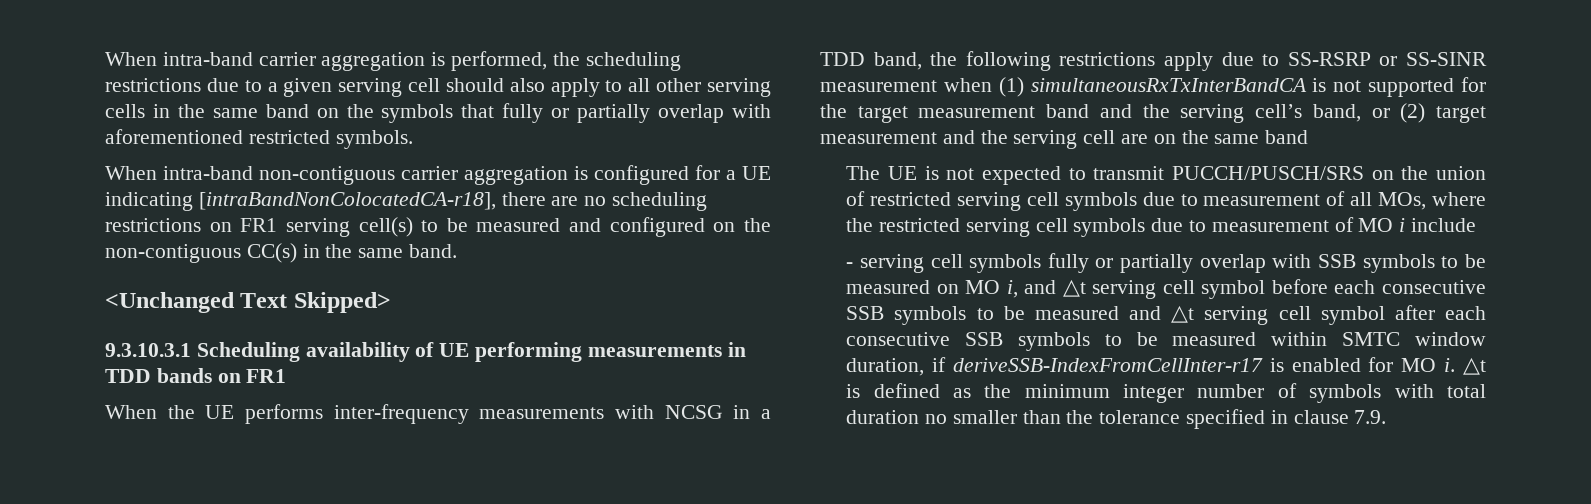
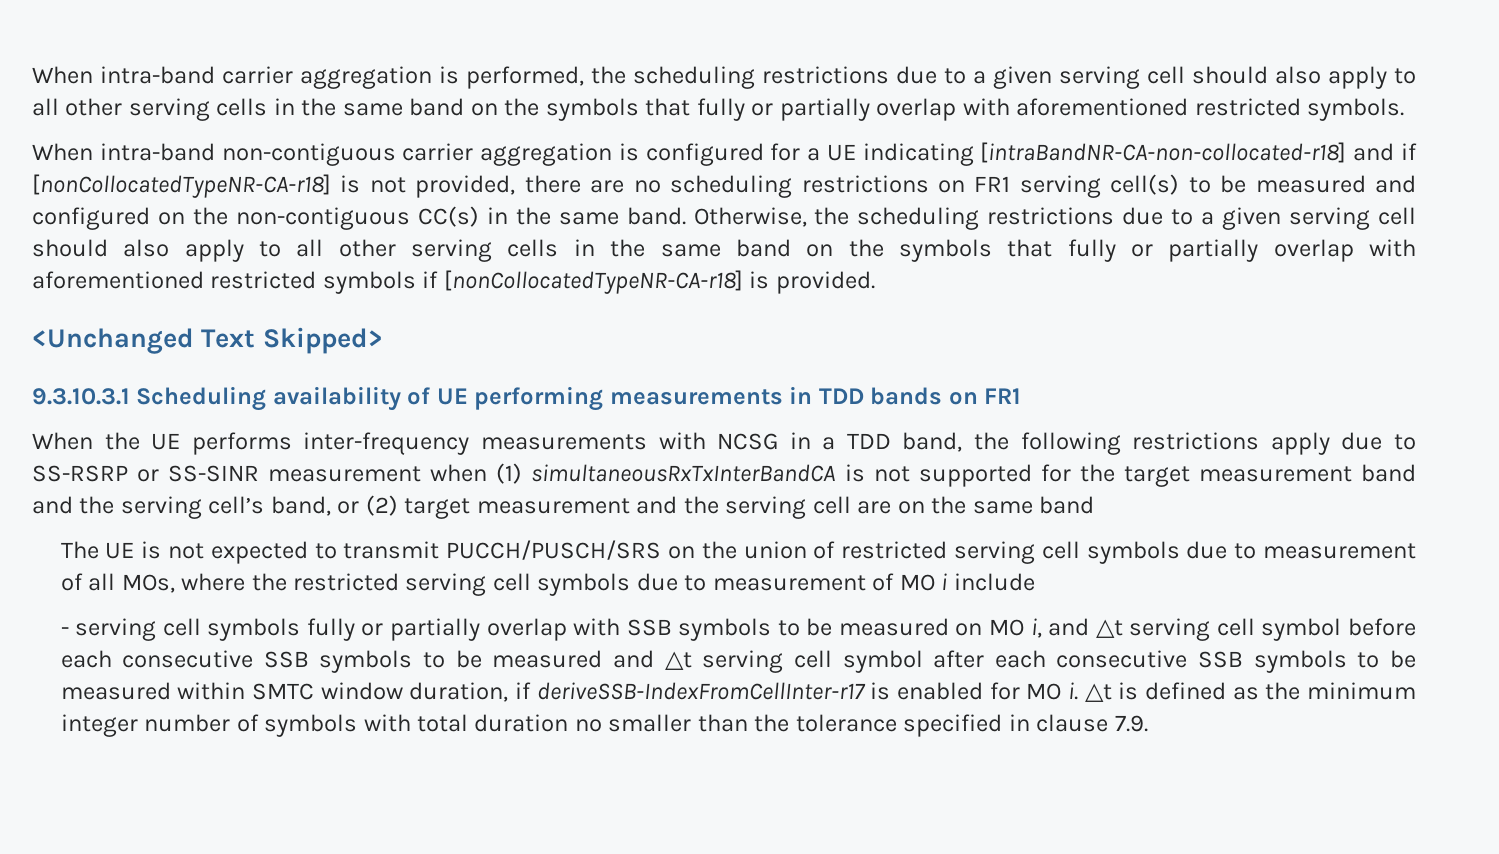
- When intra-band non-contiguous carrier aggregation is configured for a UE indicating [intraBandNonColocatedCA-r18], there are no scheduling restrictions on FR1 serving cell(s) to be measured and configured on the non-contiguous CC(s) in the same band.
+ When intra-band non-contiguous carrier aggregation is configured for a UE indicating [intraBandNR-CA-non-collocated-r18] and if [nonCollocatedTypeNR-CA-r18] is not provided, there are no scheduling restrictions on FR1 serving cell(s) to be measured and configured on the non-contiguous CC(s) in the same band. Otherwise, the scheduling restrictions due to a given serving cell should also apply to all other serving cells in the same band on the symbols that fully or partially overlap with aforementioned restricted symbols if [nonCollocatedTypeNR-CA-r18] is provided.

